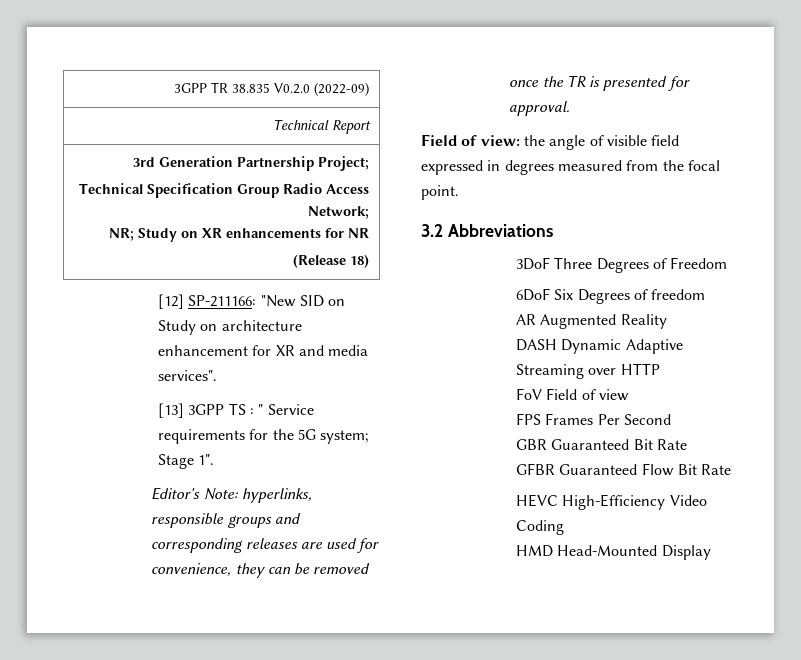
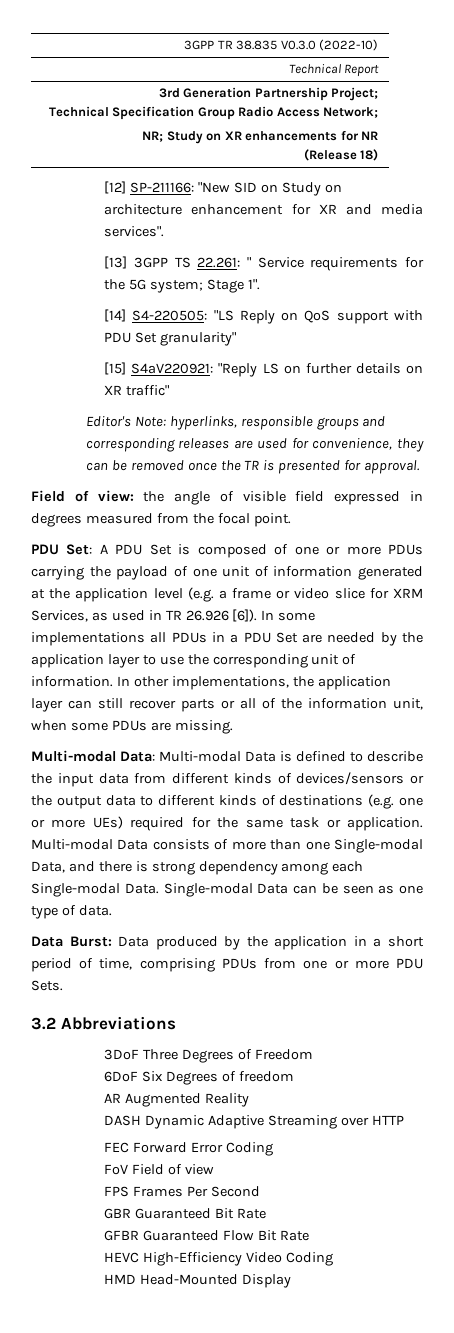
- 3GPP TR 38.835 V0.2.0 (2022-09)
+ 3GPP TR 38.835 V0.3.0 (2022-10)
- [13] 3GPP TS : " Service requirements for the 5G system; Stage 1".
+ [13] 3GPP TS 22.261: " Service requirements for the 5G system; Stage 1".
+ [14] S4-220505: "LS Reply on QoS support with PDU Set granularity"
+ [15] S4aV220921: "Reply LS on further details on XR traffic"
+ PDU Set: A PDU Set is composed of one or more PDUs carrying the payload of one unit of information generated at the application level (e.g. a frame or video slice for XRM Services, as used in TR 26.926 [6]). In some implementations all PDUs in a PDU Set are needed by the application layer to use the corresponding unit of information. In other implementations, the application layer can still recover parts or all of the information unit, when some PDUs are missing.
+ Multi-modal Data: Multi-modal Data is defined to describe the input data from different kinds of devices/sensors or the output data to different kinds of destinations (e.g. one or more UEs) required for the same task or application. Multi-modal Data consists of more than one Single-modal Data, and there is strong dependency among each Single-modal Data. Single-modal Data can be seen as one type of data.
+ Data Burst: Data produced by the application in a short period of time, comprising PDUs from one or more PDU Sets.
+ FEC Forward Error Coding

